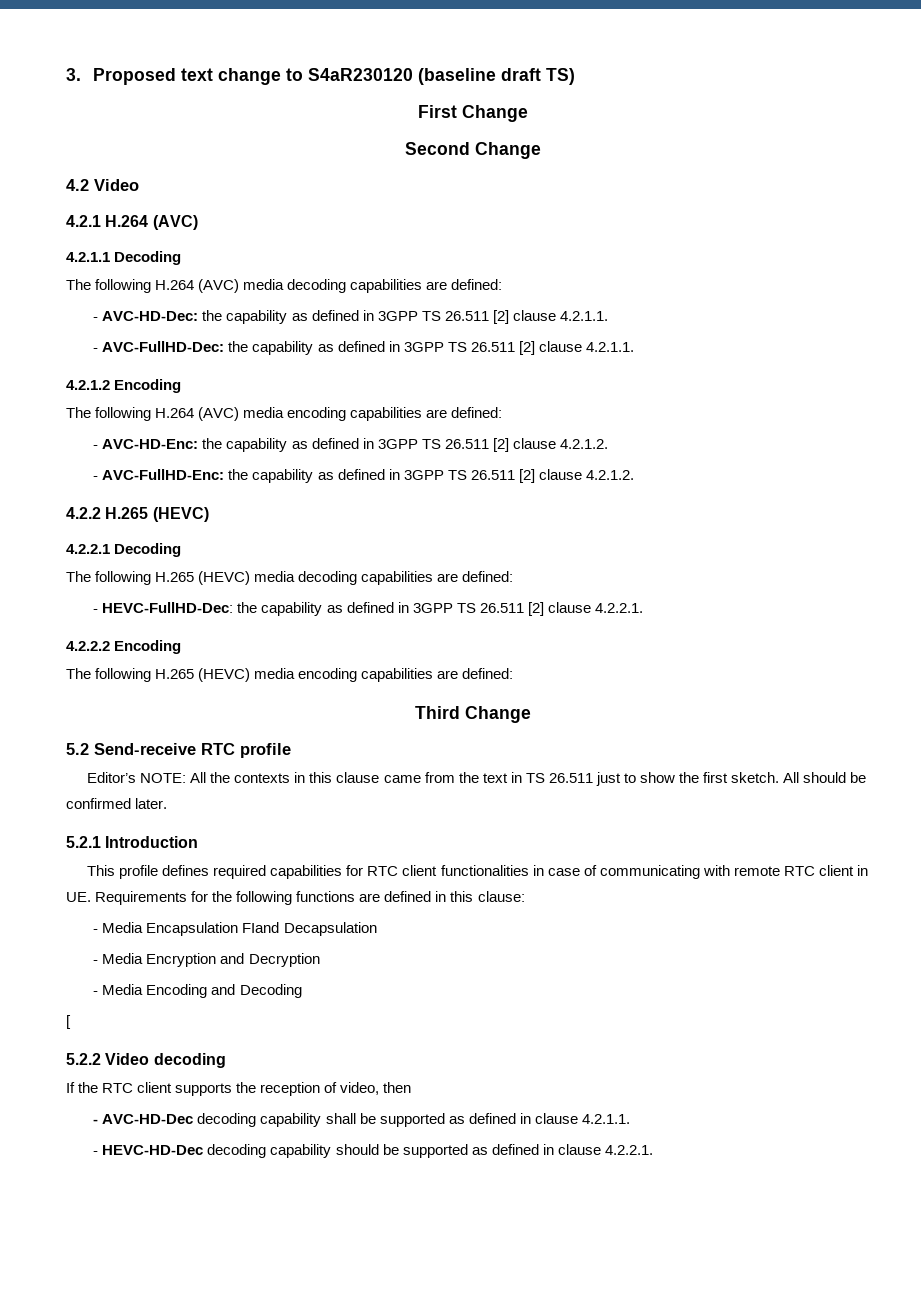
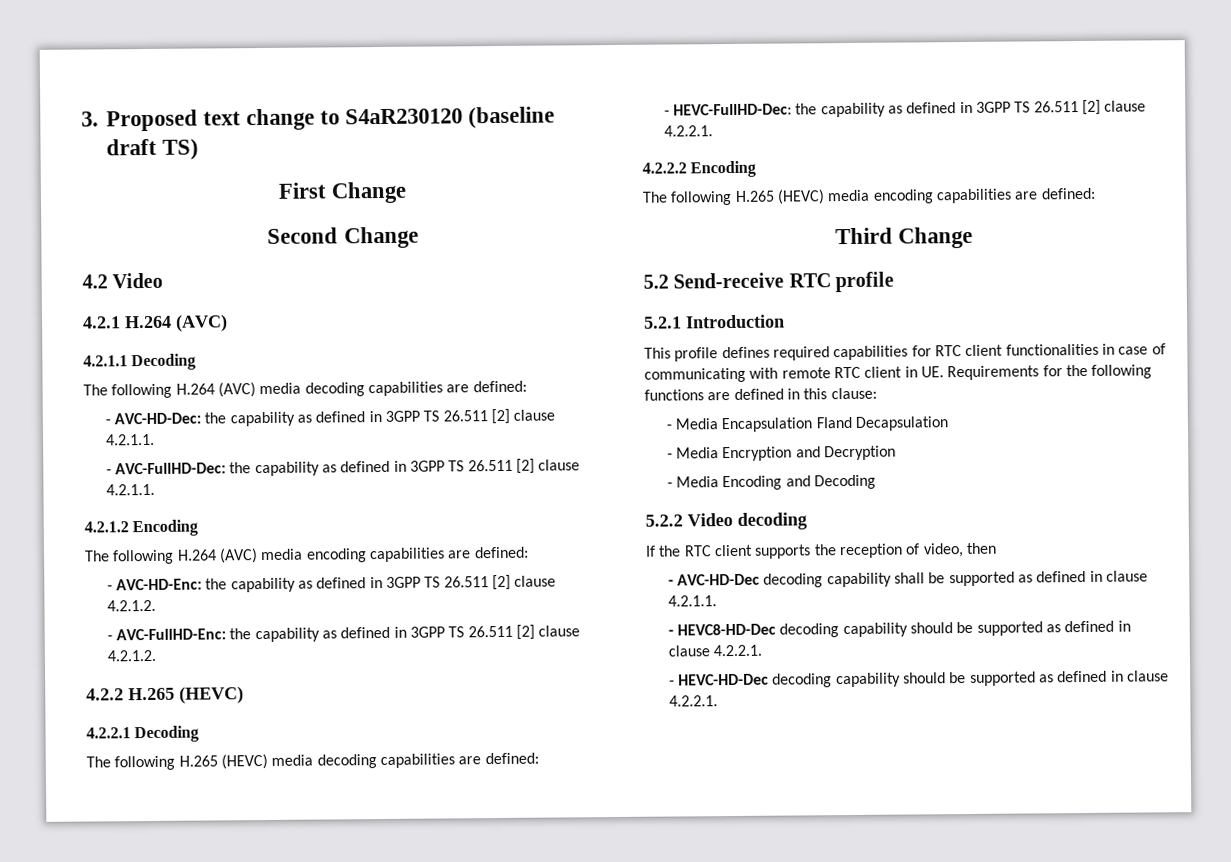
- Editor’s NOTE: All the contexts in this clause came from the text in TS 26.511 just to show the first sketch. All should be confirmed later.
- [
+ - HEVC8-HD-Dec decoding capability should be supported as defined in clause 4.2.2.1.

